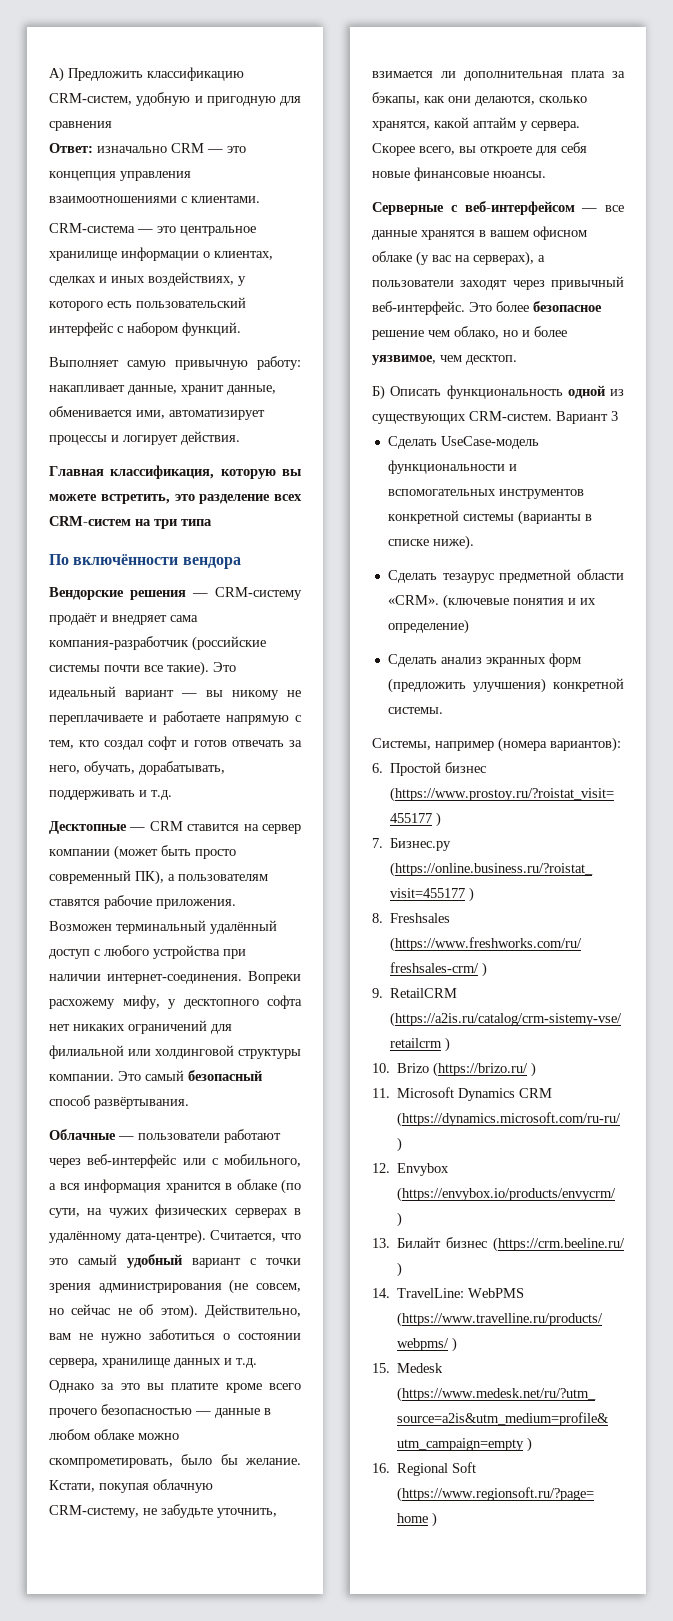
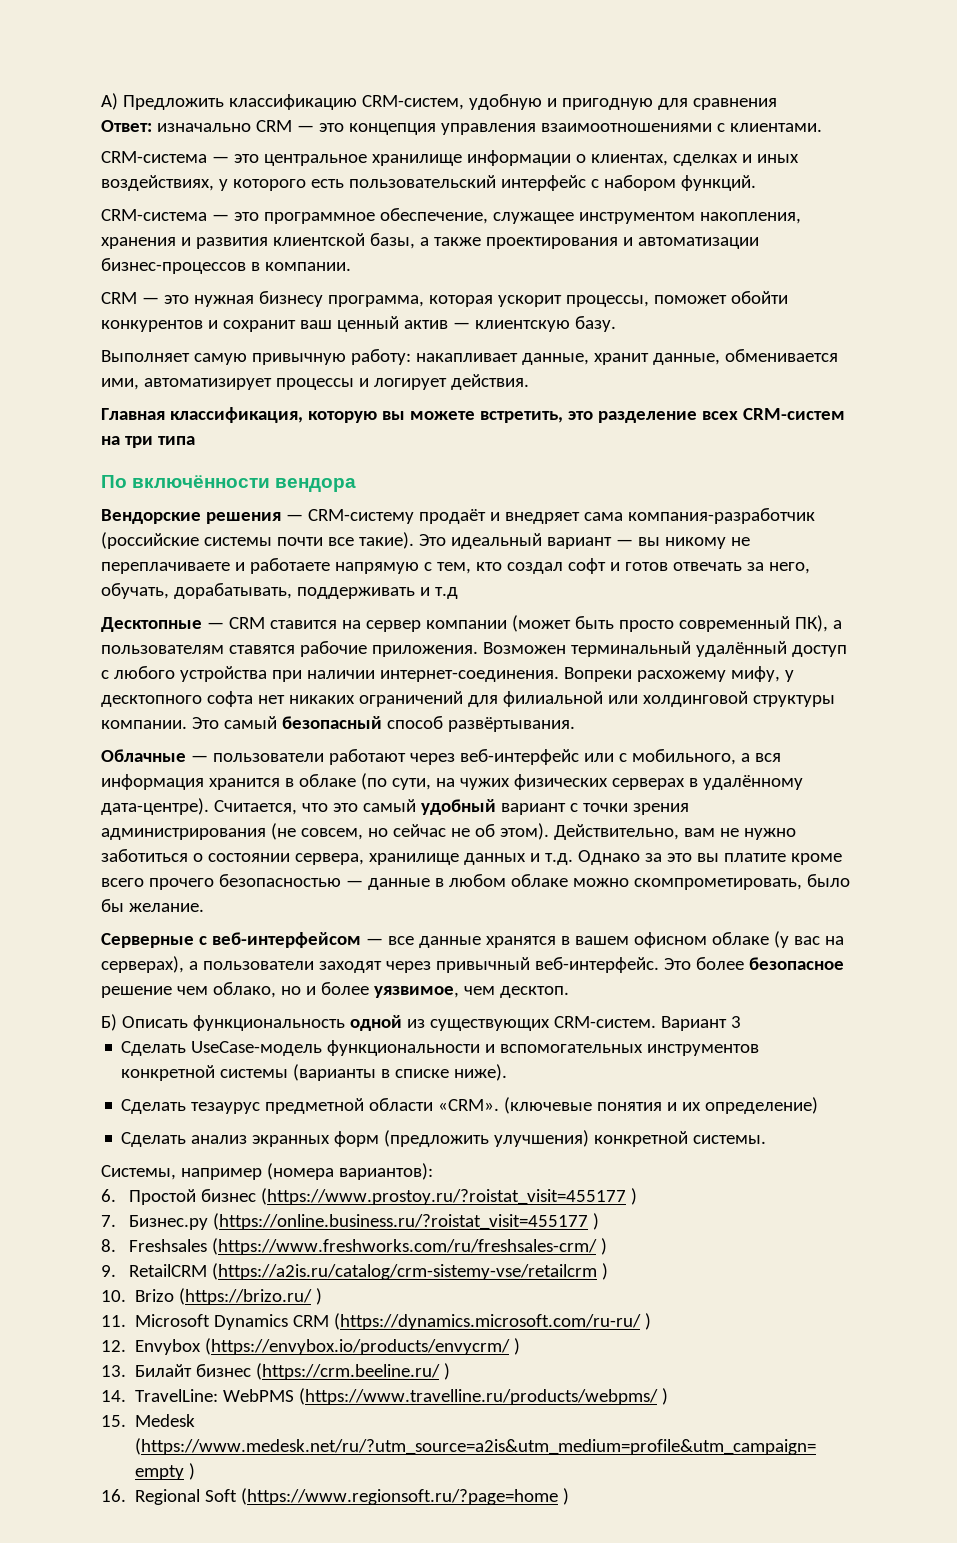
+ CRM-система — это программное обеспечение, служащее инструментом накопления, хранения и развития клиентской базы, а также проектирования и автоматизации бизнес-процессов в компании.
+ CRM — это нужная бизнесу программа, которая ускорит процессы, поможет обойти конкурентов и сохранит ваш ценный актив — клиентскую базу.
- Это идеальный вариант — вы никому не переплачиваете и работаете напрямую с тем, кто создал софт и готов отвечать за него, обучать, дорабатывать, поддерживать и т.д.
+ Это идеальный вариант — вы никому не переплачиваете и работаете напрямую с тем, кто создал софт и готов отвечать за него, обучать, дорабатывать, поддерживать и т.д
- Кстати, покупая облачную CRM-систему, не забудьте уточнить, взимается ли дополнительная плата за бэкапы, как они делаются, сколько хранятся, какой аптайм у сервера. Скорее всего, вы откроете для себя новые финансовые нюансы.

